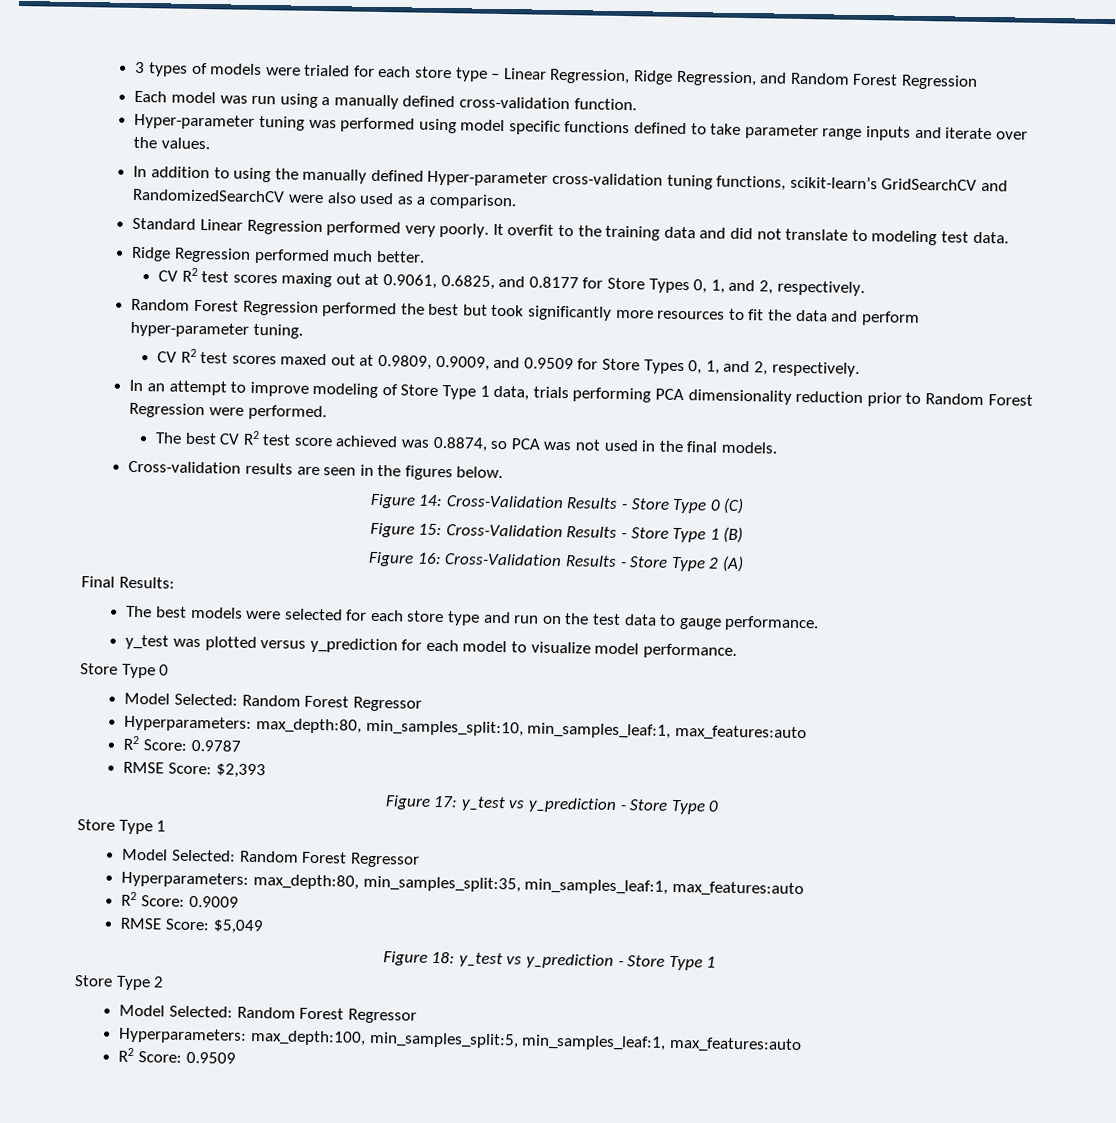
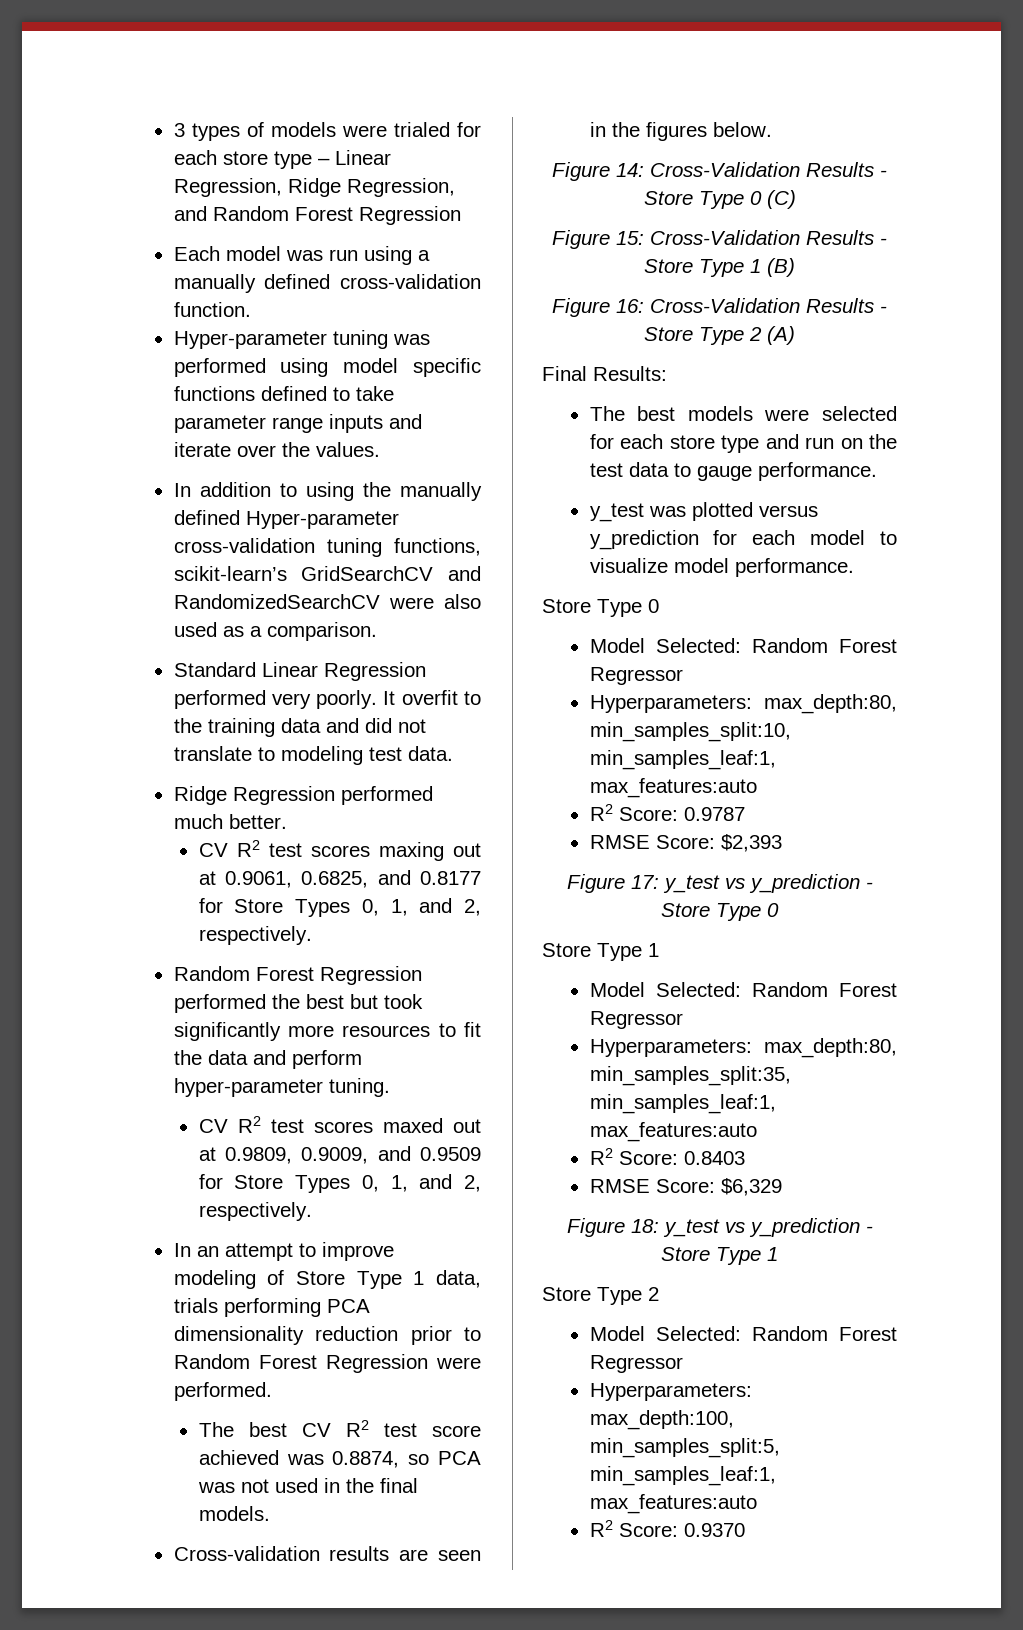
- R2 Score: 0.9009
- RMSE Score: $5,049
+ R2 Score: 0.8403
+ RMSE Score: $6,329
- R2 Score: 0.9509
+ R2 Score: 0.9370

